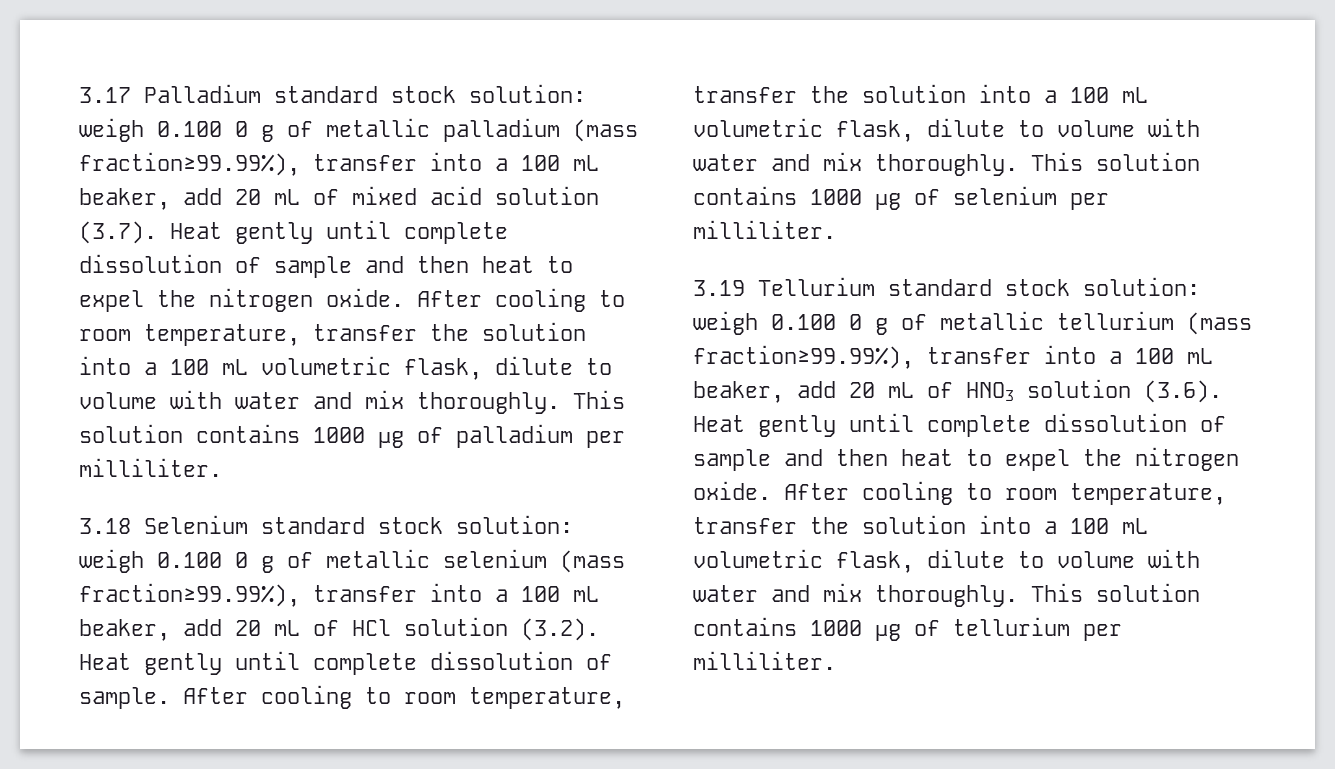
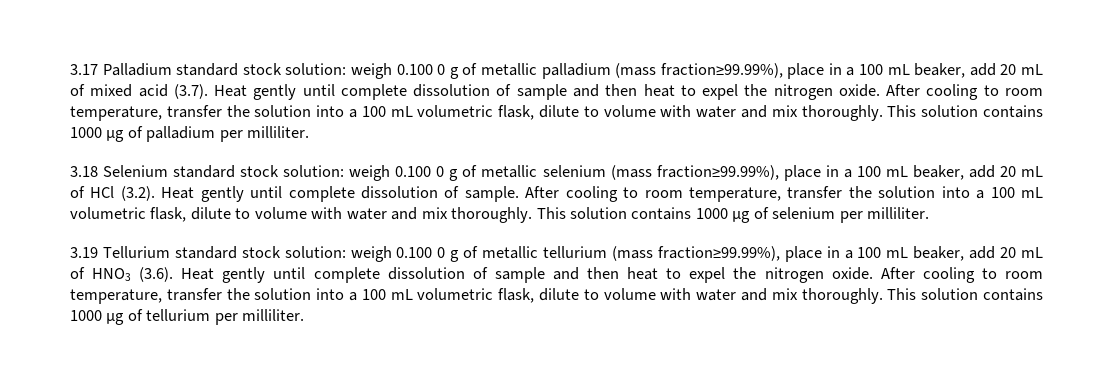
- 3.17 Palladium standard stock solution: weigh 0.100 0 g of metallic palladium (mass fraction≥99.99%), transfer into a 100 mL beaker, add 20 mL of mixed acid solution (3.7). Heat gently until complete dissolution of sample and then heat to expel the nitrogen oxide.
+ 3.17 Palladium standard stock solution: weigh 0.100 0 g of metallic palladium (mass fraction≥99.99%), place in a 100 mL beaker, add 20 mL of mixed acid (3.7). Heat gently until complete dissolution of sample and then heat to expel the nitrogen oxide.
- 3.18 Selenium standard stock solution: weigh 0.100 0 g of metallic selenium (mass fraction≥99.99%), transfer into a 100 mL beaker, add 20 mL of HCl solution (3.2). Heat gently until complete dissolution of sample.
+ 3.18 Selenium standard stock solution: weigh 0.100 0 g of metallic selenium (mass fraction≥99.99%), place in a 100 mL beaker, add 20 mL of HCl (3.2). Heat gently until complete dissolution of sample.
- 3.19 Tellurium standard stock solution: weigh 0.100 0 g of metallic tellurium (mass fraction≥99.99%), transfer into a 100 mL beaker, add 20 mL of HNO3 solution (3.6). Heat gently until complete dissolution of sample and then heat to expel the nitrogen oxide.
+ 3.19 Tellurium standard stock solution: weigh 0.100 0 g of metallic tellurium (mass fraction≥99.99%), place in a 100 mL beaker, add 20 mL of HNO3 (3.6). Heat gently until complete dissolution of sample and then heat to expel the nitrogen oxide.

